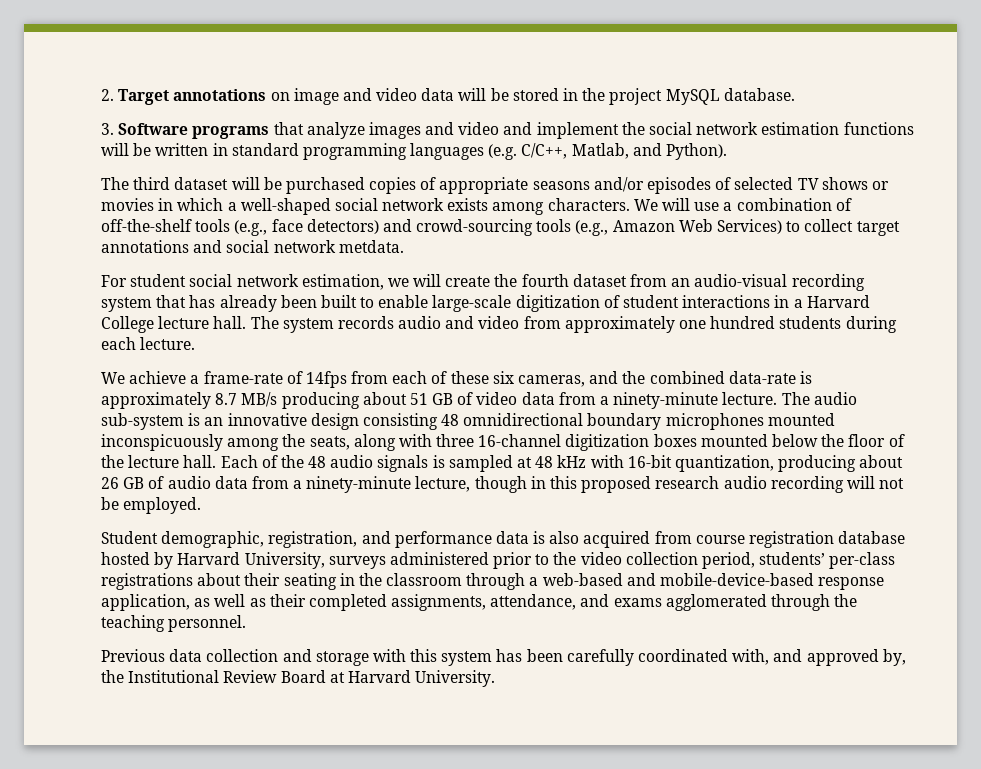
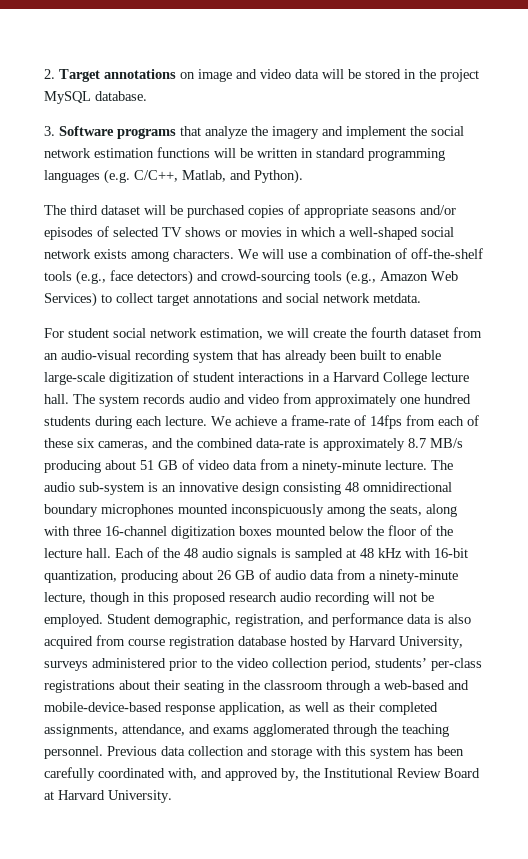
- 3. Software programs that analyze images and video and implement the social network estimation functions will be written in standard programming languages (e.g. C/C++, Matlab, and Python).
+ 3. Software programs that analyze the imagery and implement the social network estimation functions will be written in standard programming languages (e.g. C/C++, Matlab, and Python).
- The system records audio and video from approximately one hundred students during each lecture.
- We achieve a frame-rate of 14fps from each of these six cameras, and the combined data-rate is approximately 8.7 MB/s producing about 51 GB of video data from a ninety-minute lecture.
+ The system records audio and video from approximately one hundred students during each lecture. We achieve a frame-rate of 14fps from each of these six cameras, and the combined data-rate is approximately 8.7 MB/s producing about 51 GB of video data from a ninety-minute lecture.
- Each of the 48 audio signals is sampled at 48 kHz with 16-bit quantization, producing about 26 GB of audio data from a ninety-minute lecture, though in this proposed research audio recording will not be employed.
- Student demographic, registration, and performance data is also acquired from course registration database hosted by Harvard University, surveys administered prior to the video collection period, students’ per-class registrations about their seating in the classroom through a web-based and mobile-device-based response application, as well as their completed assignments, attendance, and exams agglomerated through the teaching personnel.
- Previous data collection and storage with this system has been carefully coordinated with, and approved by, the Institutional Review Board at Harvard University.
+ Each of the 48 audio signals is sampled at 48 kHz with 16-bit quantization, producing about 26 GB of audio data from a ninety-minute lecture, though in this proposed research audio recording will not be employed. Student demographic, registration, and performance data is also acquired from course registration database hosted by Harvard University, surveys administered prior to the video collection period, students’ per-class registrations about their seating in the classroom through a web-based and mobile-device-based response application, as well as their completed assignments, attendance, and exams agglomerated through the teaching personnel. Previous data collection and storage with this system has been carefully coordinated with, and approved by, the Institutional Review Board at Harvard University.

